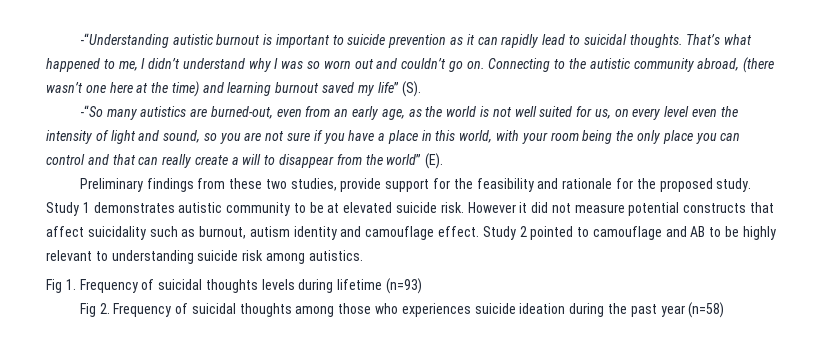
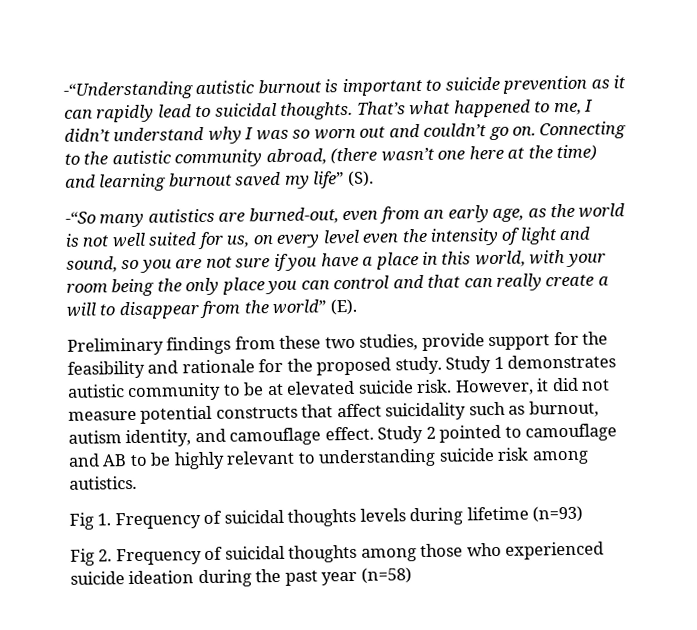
- However it did not measure potential constructs that affect suicidality such as burnout, autism identity and camouflage effect.
+ However, it did not measure potential constructs that affect suicidality such as burnout, autism identity, and camouflage effect.
- Fig 2. Frequency of suicidal thoughts among those who experiences suicide ideation during the past year (n=58)
+ Fig 2. Frequency of suicidal thoughts among those who experienced suicide ideation during the past year (n=58)

